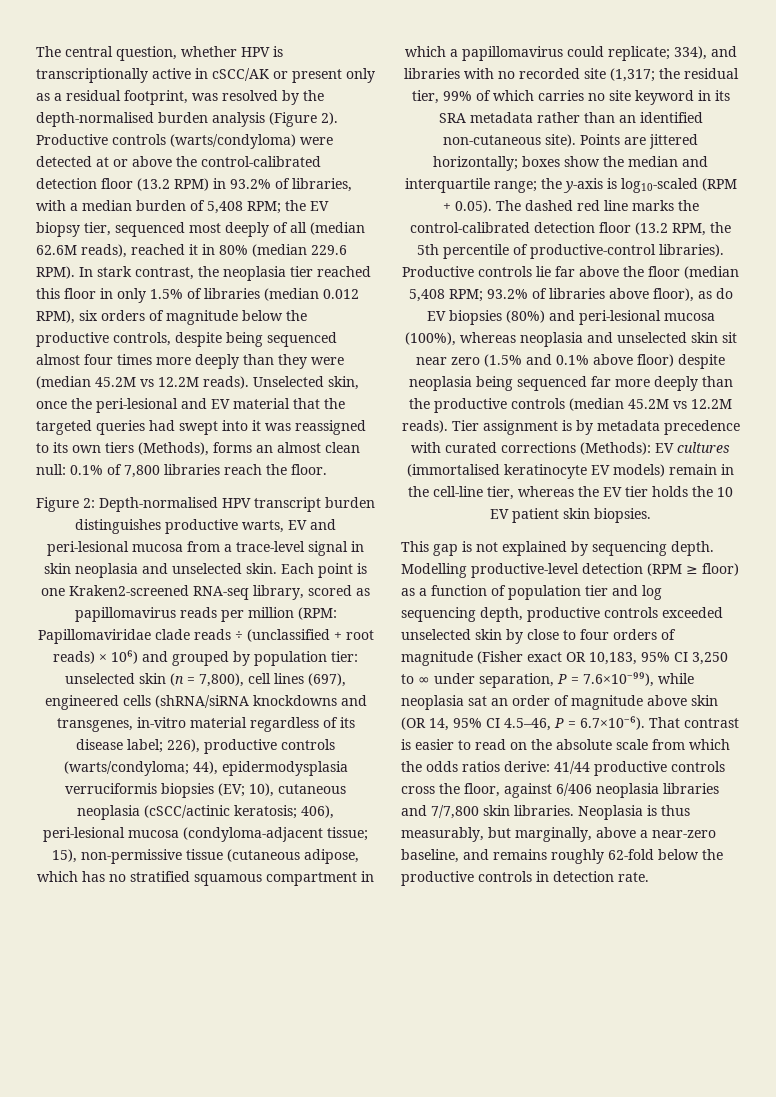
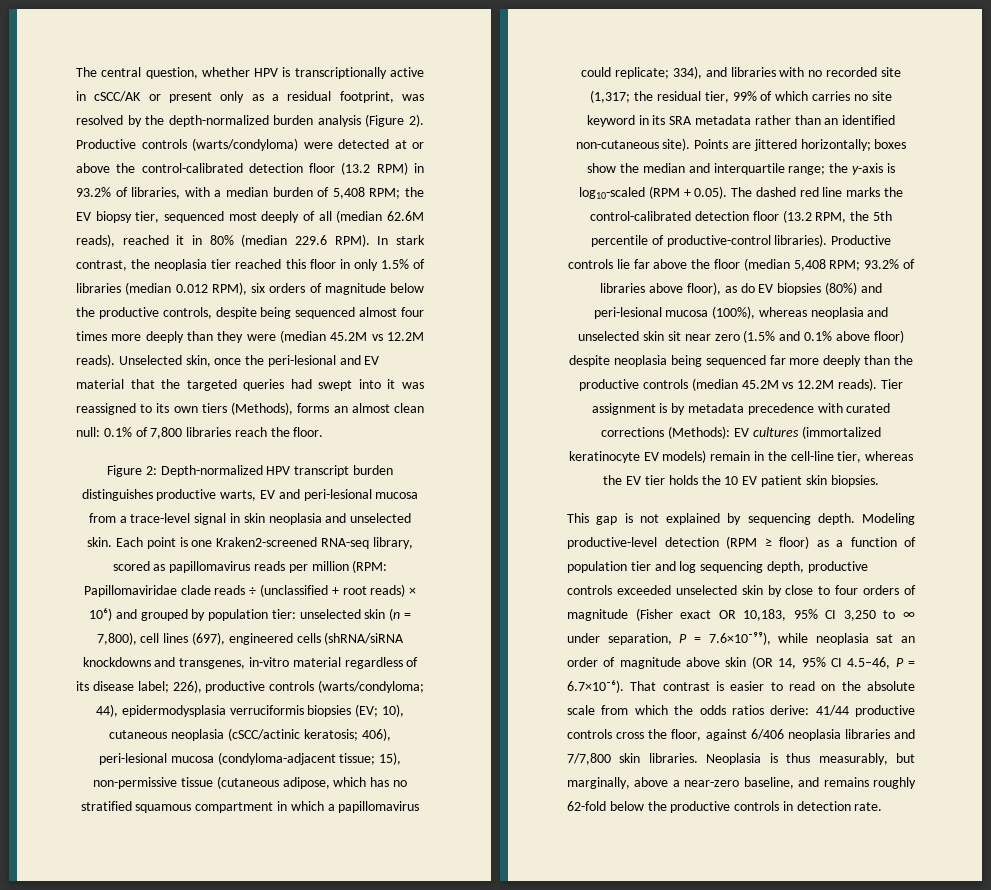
- The central question, whether HPV is transcriptionally active in cSCC/AK or present only as a residual footprint, was resolved by the depth-normalised burden analysis (Figure 2).
+ The central question, whether HPV is transcriptionally active in cSCC/AK or present only as a residual footprint, was resolved by the depth-normalized burden analysis (Figure 2).
- Figure 2: Depth-normalised HPV transcript burden distinguishes productive warts, EV and peri-lesional mucosa from a trace-level signal in skin neoplasia and unselected skin.
+ Figure 2: Depth-normalized HPV transcript burden distinguishes productive warts, EV and peri-lesional mucosa from a trace-level signal in skin neoplasia and unselected skin.
- Tier assignment is by metadata precedence with curated corrections (Methods): EV cultures (immortalised keratinocyte EV models) remain in the cell-line tier, whereas the EV tier holds the 10 EV patient skin biopsies.
+ Tier assignment is by metadata precedence with curated corrections (Methods): EV cultures (immortalized keratinocyte EV models) remain in the cell-line tier, whereas the EV tier holds the 10 EV patient skin biopsies.
- Modelling productive-level detection (RPM ≥ floor) as a function of population tier and log sequencing depth, productive controls exceeded unselected skin by close to four orders of magnitude (Fisher exact OR 10,183, 95% CI 3,250 to ∞ under separation, P = 7.6×10⁻⁹⁹), while neoplasia sat an order of magnitude above skin (OR 14, 95% CI 4.5–46, P = 6.7×10⁻⁶). That contrast is easier to read on the absolute scale from which the odds ratios derive:
+ Modeling productive-level detection (RPM ≥ floor) as a function of population tier and log sequencing depth, productive controls exceeded unselected skin by close to four orders of magnitude (Fisher exact OR 10,183, 95% CI 3,250 to ∞ under separation, P = 7.6×10⁻⁹⁹), while neoplasia sat an order of magnitude above skin (OR 14, 95% CI 4.5–46, P = 6.7×10⁻⁶). That contrast is easier to read on the absolute scale from which the odds ratios derive:

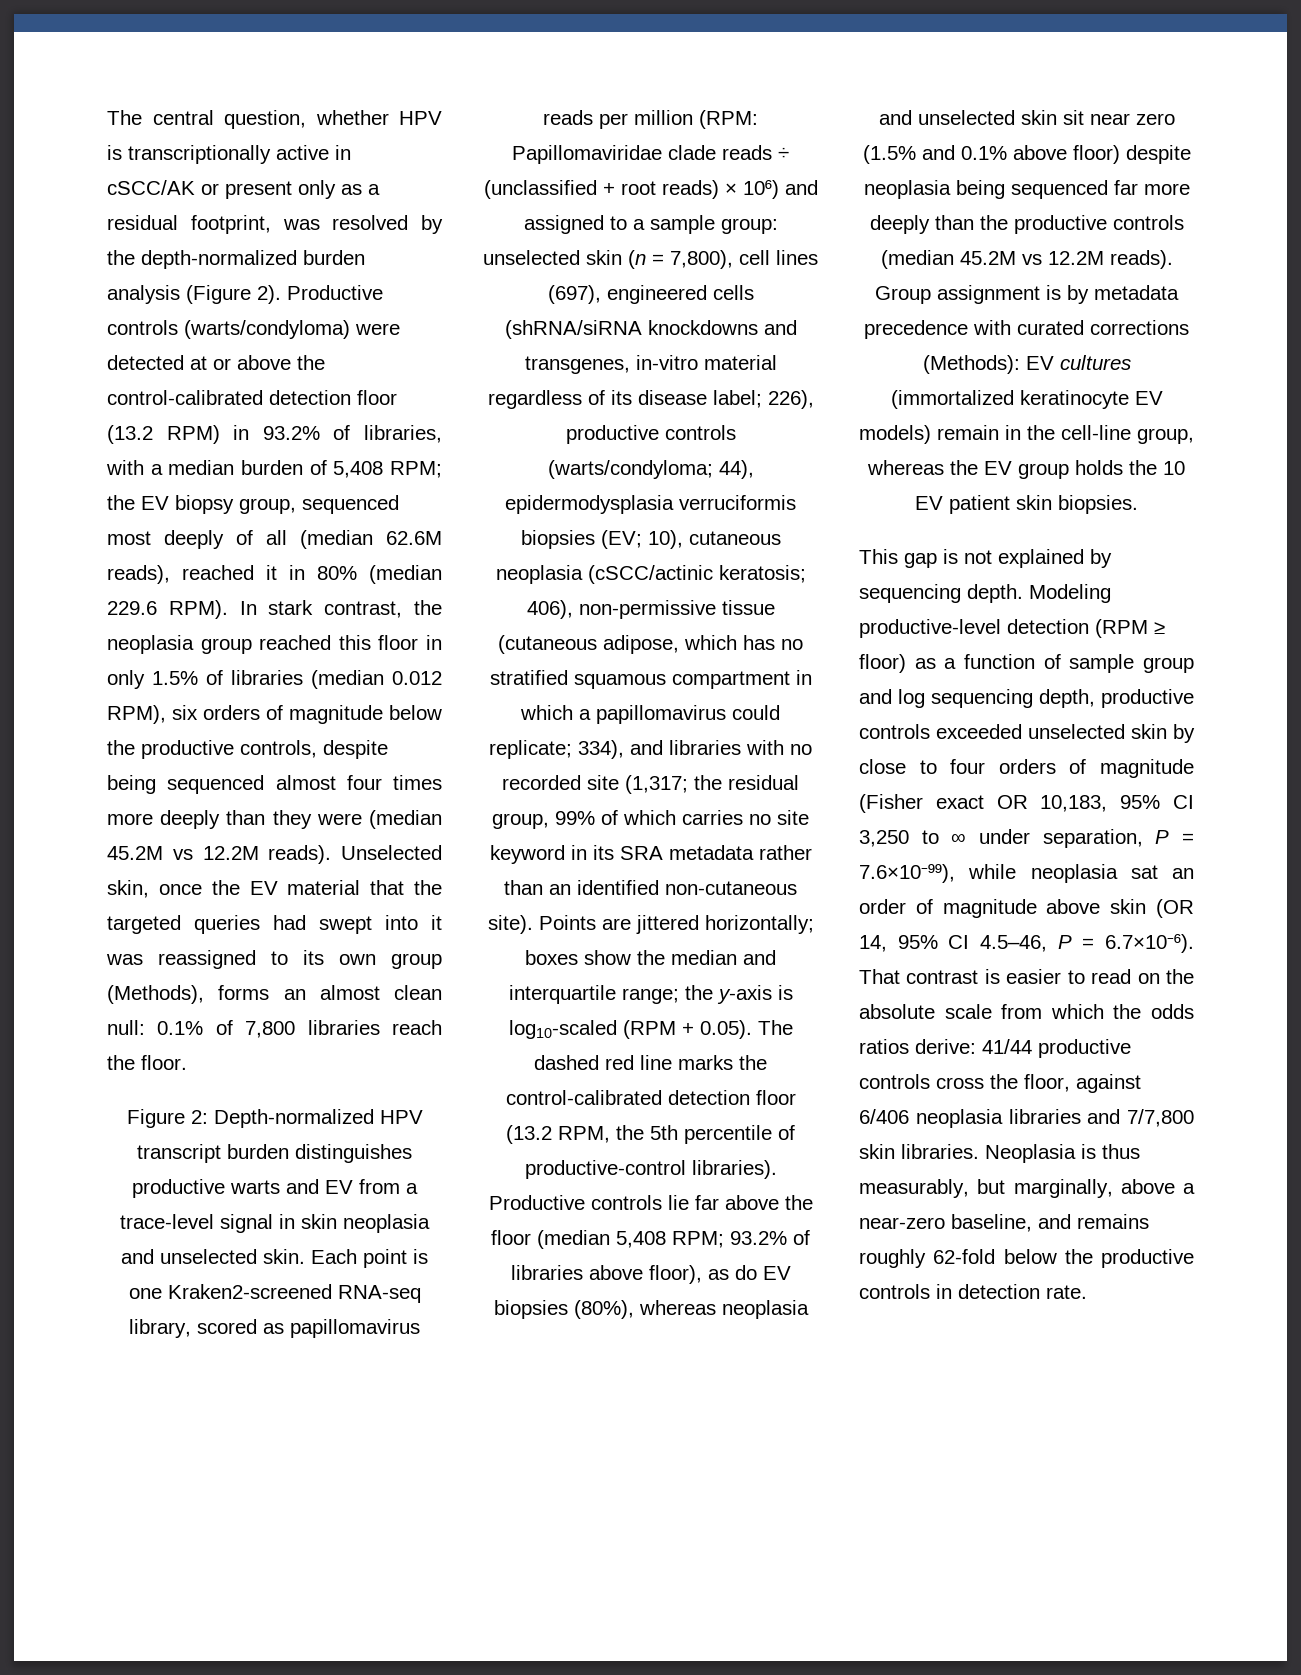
- Productive controls (warts/condyloma) were detected at or above the control-calibrated detection floor (13.2 RPM) in 93.2% of libraries, with a median burden of 5,408 RPM; the EV biopsy tier, sequenced most deeply of all (median 62.6M reads), reached it in 80% (median 229.6 RPM).
+ Productive controls (warts/condyloma) were detected at or above the control-calibrated detection floor (13.2 RPM) in 93.2% of libraries, with a median burden of 5,408 RPM; the EV biopsy group, sequenced most deeply of all (median 62.6M reads), reached it in 80% (median 229.6 RPM).
- In stark contrast, the neoplasia tier reached this floor in only 1.5% of libraries (median 0.012 RPM), six orders of magnitude below the productive controls, despite being sequenced almost four times more deeply than they were (median 45.2M vs 12.2M reads).
+ In stark contrast, the neoplasia group reached this floor in only 1.5% of libraries (median 0.012 RPM), six orders of magnitude below the productive controls, despite being sequenced almost four times more deeply than they were (median 45.2M vs 12.2M reads).
- Unselected skin, once the peri-lesional and EV material that the targeted queries had swept into it was reassigned to its own tiers (Methods), forms an almost clean null: 0.1% of 7,800 libraries reach the floor.
+ Unselected skin, once the EV material that the targeted queries had swept into it was reassigned to its own group (Methods), forms an almost clean null: 0.1% of 7,800 libraries reach the floor.
- Figure 2: Depth-normalized HPV transcript burden distinguishes productive warts, EV and peri-lesional mucosa from a trace-level signal in skin neoplasia and unselected skin.
+ Figure 2: Depth-normalized HPV transcript burden distinguishes productive warts and EV from a trace-level signal in skin neoplasia and unselected skin.
- Papillomaviridae clade reads ÷ (unclassified + root reads) × 10⁶) and grouped by population tier:
+ Papillomaviridae clade reads ÷ (unclassified + root reads) × 10⁶) and assigned to a sample group:
- 406), peri-lesional mucosa (condyloma-adjacent tissue; 15), non-permissive tissue (cutaneous adipose, which has no stratified squamous compartment in which a papillomavirus could replicate;
+ 406), non-permissive tissue (cutaneous adipose, which has no stratified squamous compartment in which a papillomavirus could replicate;
- the residual tier, 99% of which carries no site keyword in its SRA metadata rather than an identified non-cutaneous site).
+ the residual group, 99% of which carries no site keyword in its SRA metadata rather than an identified non-cutaneous site).
- Productive controls lie far above the floor (median 5,408 RPM; 93.2% of libraries above floor), as do EV biopsies (80%) and peri-lesional mucosa (100%), whereas neoplasia and unselected skin sit near zero (1.5% and 0.1% above floor) despite neoplasia being sequenced far more deeply than the productive controls (median 45.2M vs 12.2M reads).
+ Productive controls lie far above the floor (median 5,408 RPM; 93.2% of libraries above floor), as do EV biopsies (80%), whereas neoplasia and unselected skin sit near zero (1.5% and 0.1% above floor) despite neoplasia being sequenced far more deeply than the productive controls (median 45.2M vs 12.2M reads).
- Tier assignment is by metadata precedence with curated corrections (Methods): EV cultures (immortalized keratinocyte EV models) remain in the cell-line tier, whereas the EV tier holds the 10 EV patient skin biopsies.
+ Group assignment is by metadata precedence with curated corrections (Methods): EV cultures (immortalized keratinocyte EV models) remain in the cell-line group, whereas the EV group holds the 10 EV patient skin biopsies.
- Modeling productive-level detection (RPM ≥ floor) as a function of population tier and log sequencing depth, productive controls exceeded unselected skin by close to four orders of magnitude (Fisher exact OR 10,183, 95% CI 3,250 to ∞ under separation, P = 7.6×10⁻⁹⁹), while neoplasia sat an order of magnitude above skin (OR 14, 95% CI 4.5–46, P = 6.7×10⁻⁶). That contrast is easier to read on the absolute scale from which the odds ratios derive:
+ Modeling productive-level detection (RPM ≥ floor) as a function of sample group and log sequencing depth, productive controls exceeded unselected skin by close to four orders of magnitude (Fisher exact OR 10,183, 95% CI 3,250 to ∞ under separation, P = 7.6×10⁻⁹⁹), while neoplasia sat an order of magnitude above skin (OR 14, 95% CI 4.5–46, P = 6.7×10⁻⁶). That contrast is easier to read on the absolute scale from which the odds ratios derive:

